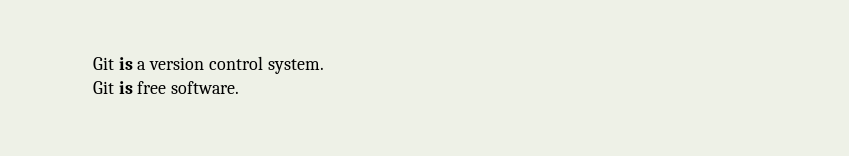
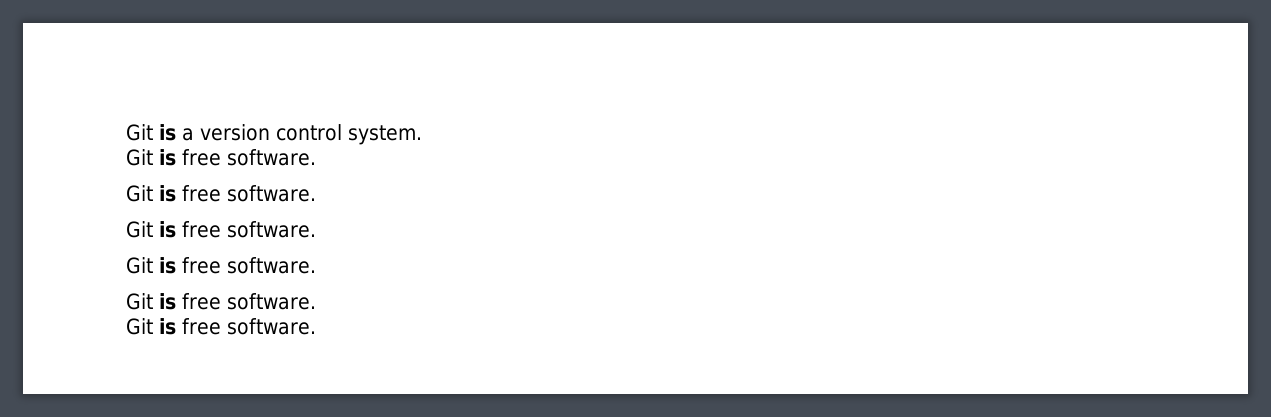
  Git is a version control system.
+ Git is free software.
+ Git is free software.
+ Git is free software.
+ Git is free software.
+ Git is free software.

